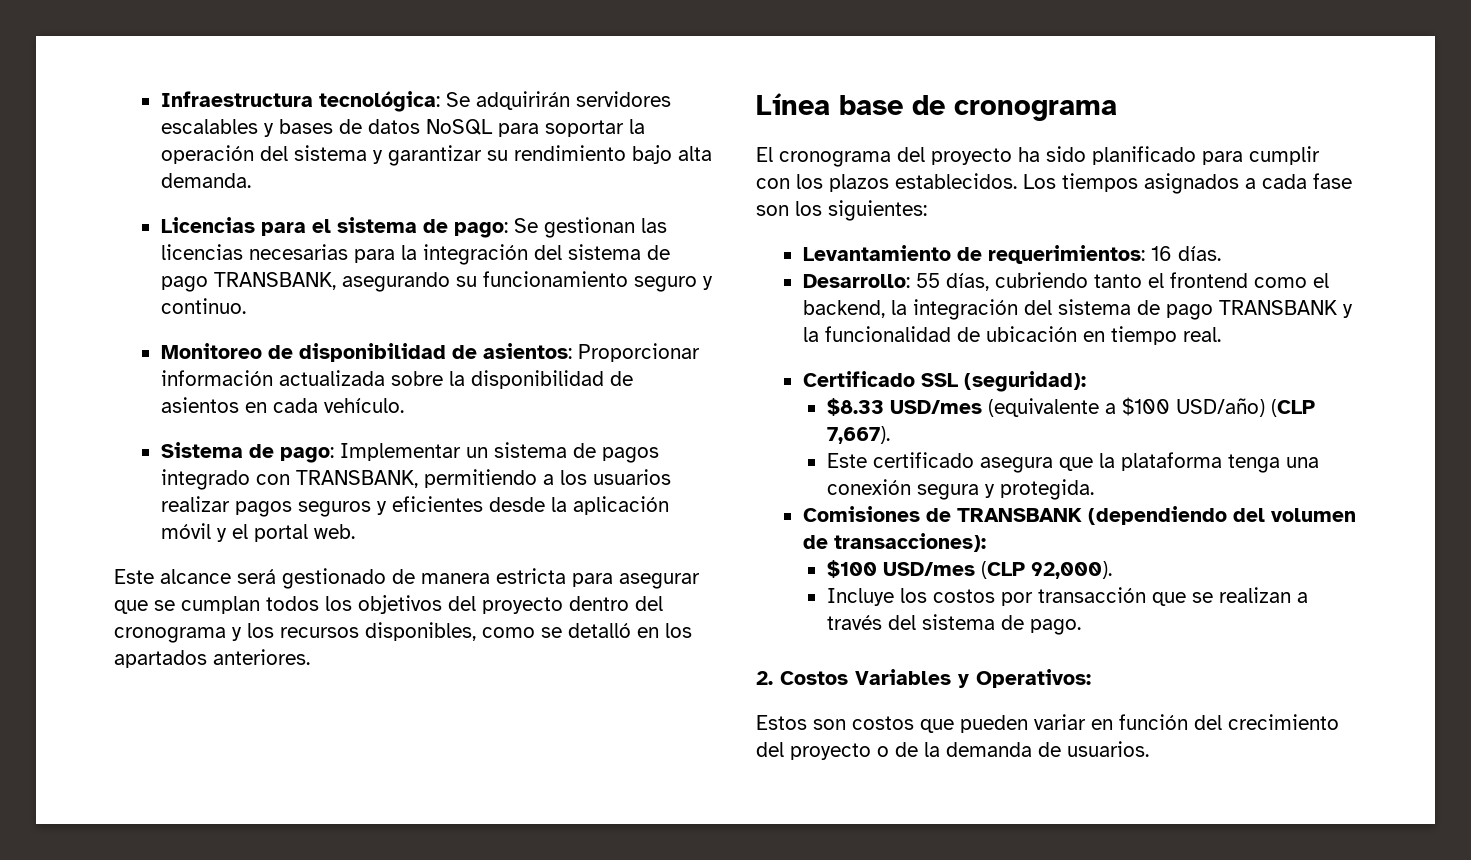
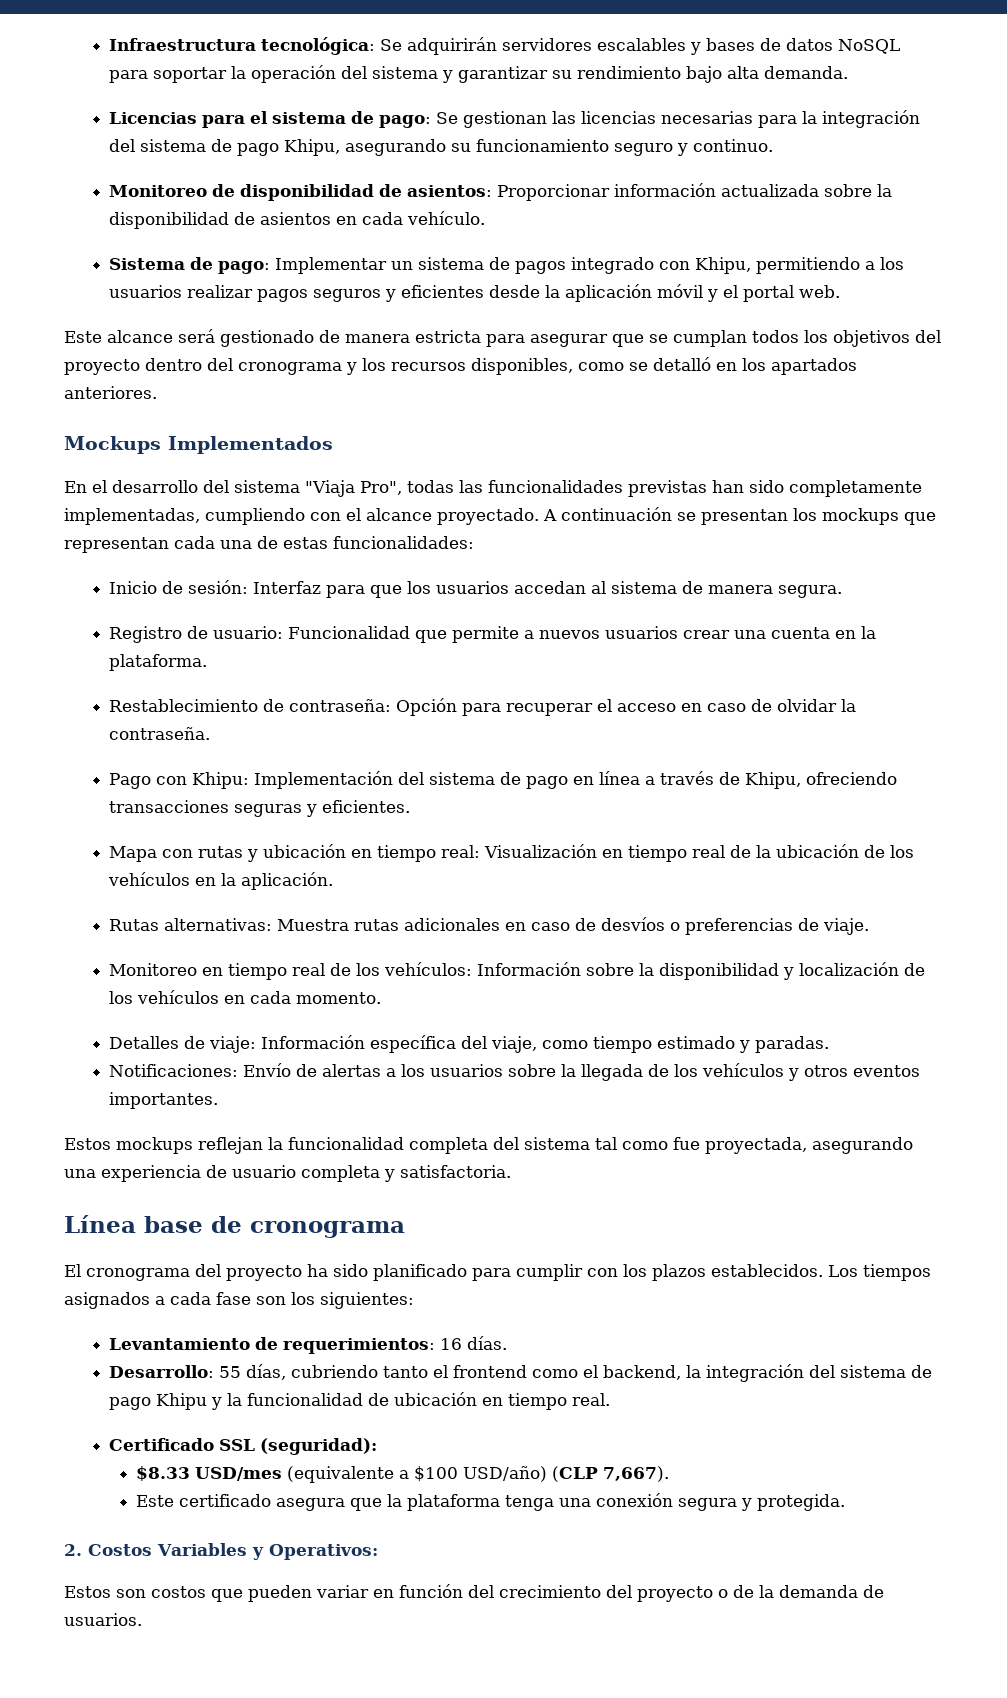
- Licencias para el sistema de pago: Se gestionan las licencias necesarias para la integración del sistema de pago TRANSBANK, asegurando su funcionamiento seguro y continuo.
+ Licencias para el sistema de pago: Se gestionan las licencias necesarias para la integración del sistema de pago Khipu, asegurando su funcionamiento seguro y continuo.
- Sistema de pago: Implementar un sistema de pagos integrado con TRANSBANK, permitiendo a los usuarios realizar pagos seguros y eficientes desde la aplicación móvil y el portal web.
+ Sistema de pago: Implementar un sistema de pagos integrado con Khipu, permitiendo a los usuarios realizar pagos seguros y eficientes desde la aplicación móvil y el portal web.
+ Mockups Implementados
+ En el desarrollo del sistema "Viaja Pro", todas las funcionalidades previstas han sido completamente implementadas, cumpliendo con el alcance proyectado. A continuación se presentan los mockups que representan cada una de estas funcionalidades:
+ Inicio de sesión: Interfaz para que los usuarios accedan al sistema de manera segura.
+ Registro de usuario: Funcionalidad que permite a nuevos usuarios crear una cuenta en la plataforma.
+ Restablecimiento de contraseña: Opción para recuperar el acceso en caso de olvidar la contraseña.
+ Pago con Khipu: Implementación del sistema de pago en línea a través de Khipu, ofreciendo transacciones seguras y eficientes.
+ Mapa con rutas y ubicación en tiempo real: Visualización en tiempo real de la ubicación de los vehículos en la aplicación.
+ Rutas alternativas: Muestra rutas adicionales en caso de desvíos o preferencias de viaje.
+ Monitoreo en tiempo real de los vehículos: Información sobre la disponibilidad y localización de los vehículos en cada momento.
+ Detalles de viaje: Información específica del viaje, como tiempo estimado y paradas.
+ Notificaciones: Envío de alertas a los usuarios sobre la llegada de los vehículos y otros eventos importantes.
+ Estos mockups reflejan la funcionalidad completa del sistema tal como fue proyectada, asegurando una experiencia de usuario completa y satisfactoria.
- Desarrollo: 55 días, cubriendo tanto el frontend como el backend, la integración del sistema de pago TRANSBANK y la funcionalidad de ubicación en tiempo real.
+ Desarrollo: 55 días, cubriendo tanto el frontend como el backend, la integración del sistema de pago Khipu y la funcionalidad de ubicación en tiempo real.
- Comisiones de TRANSBANK (dependiendo del volumen de transacciones):
- $100 USD/mes (CLP 92,000).
- Incluye los costos por transacción que se realizan a través del sistema de pago.

